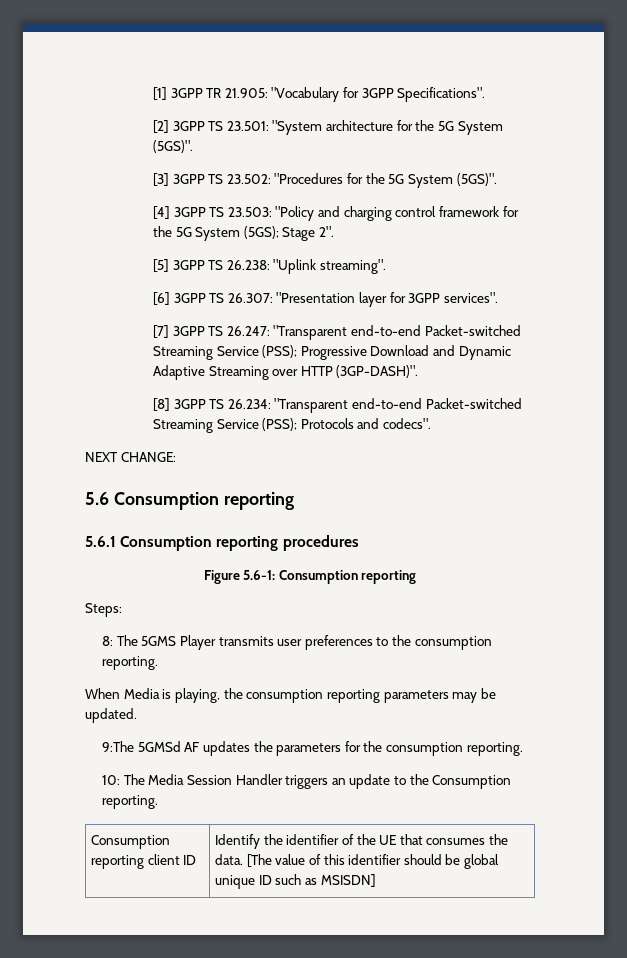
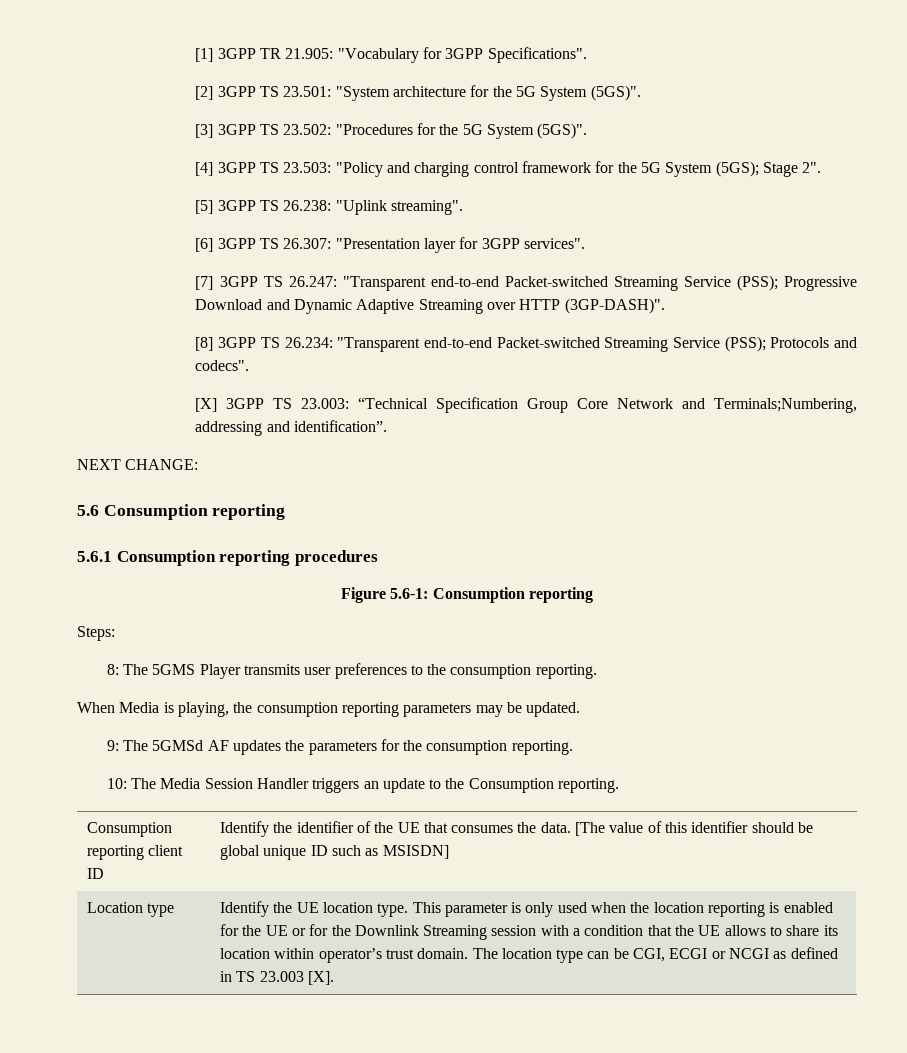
+ [X] 3GPP TS 23.003: “Technical Specification Group Core Network and Terminals;Numbering, addressing and identification”.
- 9:The 5GMSd AF updates the parameters for the consumption reporting.
+ 9: The 5GMSd AF updates the parameters for the consumption reporting.
+ Location type | Identify the UE location type. This parameter is only used when the location reporting is enabled for the UE or for the Downlink Streaming session with a condition that the UE allows to share its location within operator’s trust domain. The location type can be CGI, ECGI or NCGI as defined in TS 23.003 [X].

